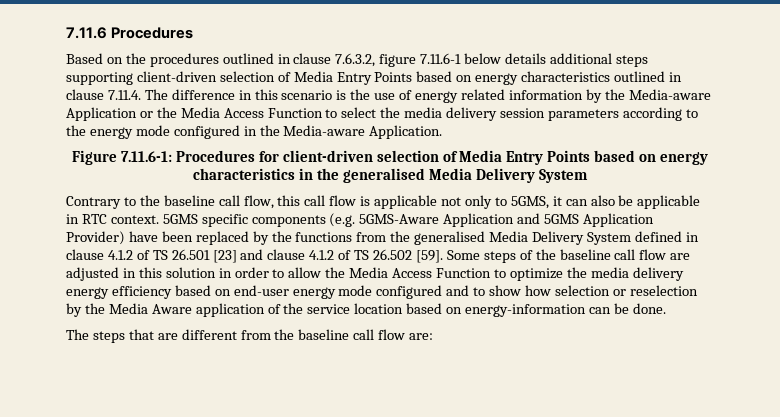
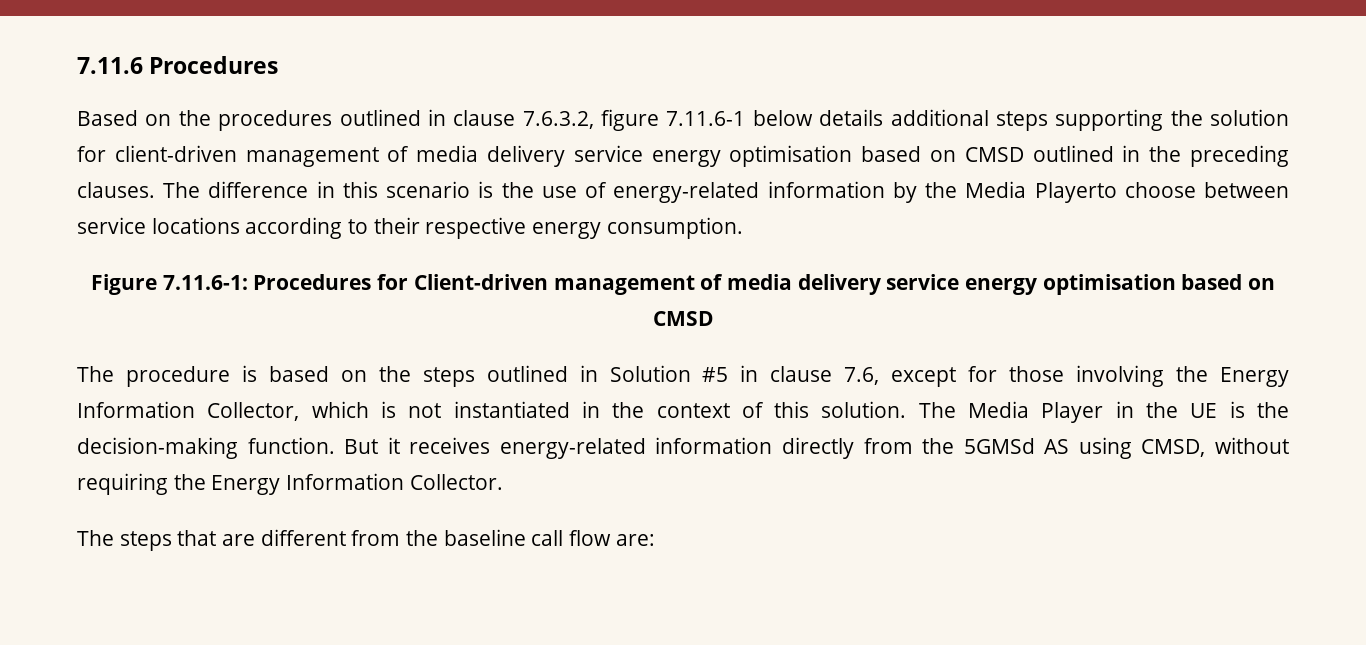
- Based on the procedures outlined in clause 7.6.3.2, figure 7.11.6-1 below details additional steps supporting client-driven selection of Media Entry Points based on energy characteristics outlined in clause 7.11.4. The difference in this scenario is the use of energy related information by the Media-aware Application or the Media Access Function to select the media delivery session parameters according to the energy mode configured in the Media-aware Application.
- Figure 7.11.6-1: Procedures for client-driven selection of Media Entry Points based on energy characteristics in the generalised Media Delivery System
- Contrary to the baseline call flow, this call flow is applicable not only to 5GMS, it can also be applicable in RTC context. 5GMS specific components (e.g. 5GMS-Aware Application and 5GMS Application Provider) have been replaced by the functions from the generalised Media Delivery System defined in clause 4.1.2 of TS 26.501 [23] and clause 4.1.2 of TS 26.502 [59]. Some steps of the baseline call flow are adjusted in this solution in order to allow the Media Access Function to optimize the media delivery energy efficiency based on end-user energy mode configured and to show how selection or reselection by the Media Aware application of the service location based on energy-information can be done.
+ Based on the procedures outlined in clause 7.6.3.2, figure 7.11.6-1 below details additional steps supporting the solution for client-driven management of media delivery service energy optimisation based on CMSD outlined in the preceding clauses. The difference in this scenario is the use of energy-related information by the Media Playerto choose between service locations according to their respective energy consumption.
+ Figure 7.11.6-1: Procedures for Client-driven management of media delivery service energy optimisation based on CMSD
+ The procedure is based on the steps outlined in Solution #5 in clause 7.6, except for those involving the Energy Information Collector, which is not instantiated in the context of this solution. The Media Player in the UE is the decision-making function. But it receives energy-related information directly from the 5GMSd AS using CMSD, without requiring the Energy Information Collector.

